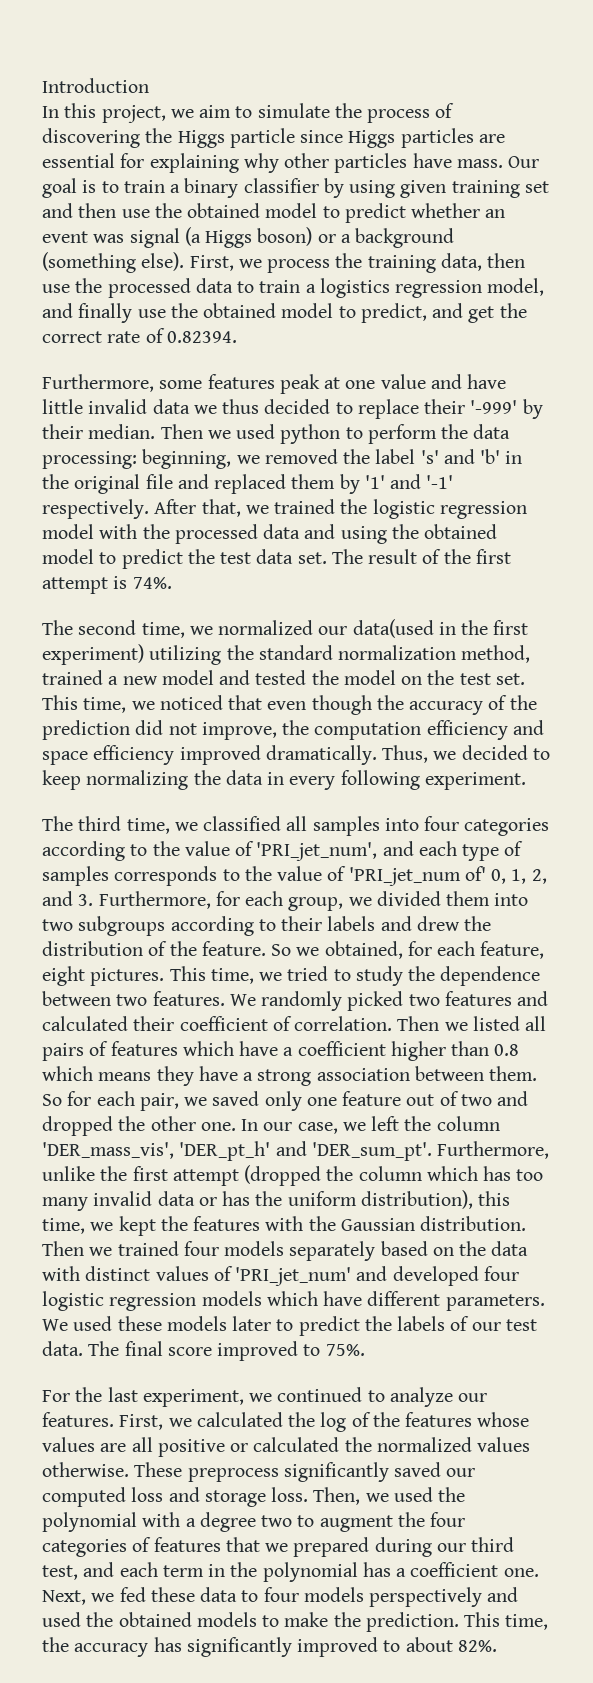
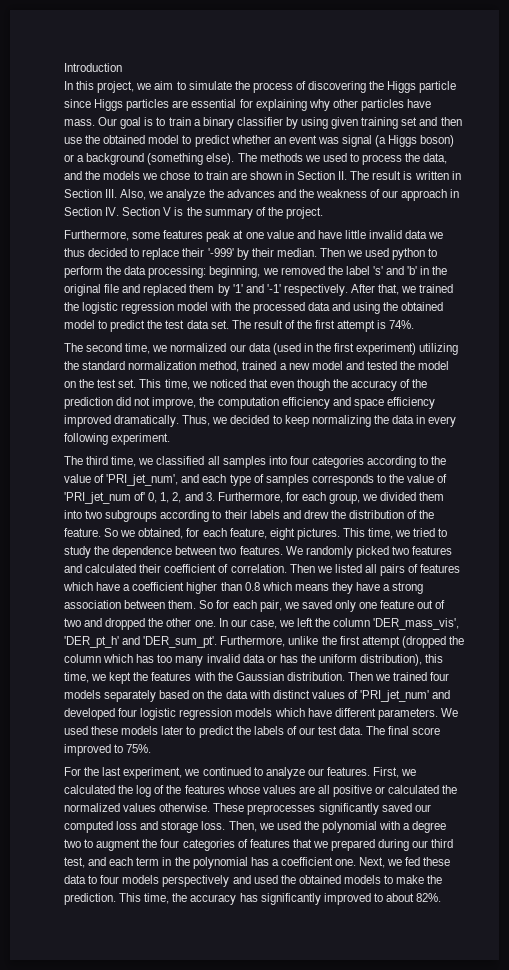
- First, we process the training data, then use the processed data to train a logistics regression model, and finally use the obtained model to predict, and get the correct rate of 0.82394.
+ The methods we used to process the data, and the models we chose to train are shown in Section II. The result is written in Section III. Also, we analyze the advances and the weakness of our approach in Section IV. Section V is the summary of the project.
- The second time, we normalized our data(used in the first experiment) utilizing the standard normalization method, trained a new model and tested the model on the test set.
+ The second time, we normalized our data (used in the first experiment) utilizing the standard normalization method, trained a new model and tested the model on the test set.
- These preprocess significantly saved our computed loss and storage loss.
+ These preprocesses significantly saved our computed loss and storage loss.

